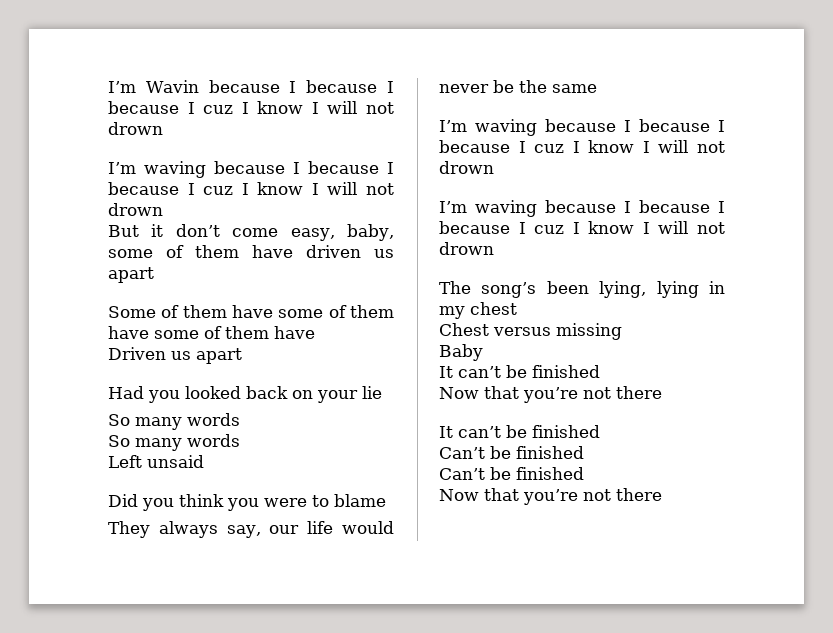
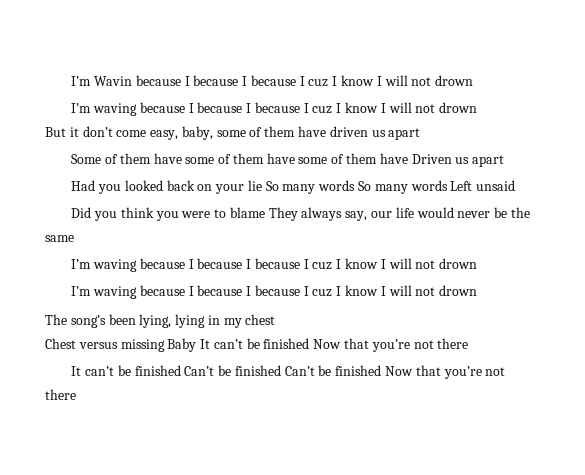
- Some of them have some of them have some of them have
- Driven us apart
+ Some of them have some of them have some of them have Driven us apart
- Had you looked back on your lie
- So many words
- So many words
- Left unsaid
+ Had you looked back on your lie So many words So many words Left unsaid
- Did you think you were to blame
- They always say, our life would never be the same
+ Did you think you were to blame They always say, our life would never be the same
- Chest versus missing
- Baby
- It can’t be finished
- Now that you’re not there
- It can’t be finished
- Can’t be finished
- Can’t be finished
- Now that you’re not there
+ Chest versus missing Baby It can’t be finished Now that you’re not there
+ It can’t be finished Can’t be finished Can’t be finished Now that you’re not there

